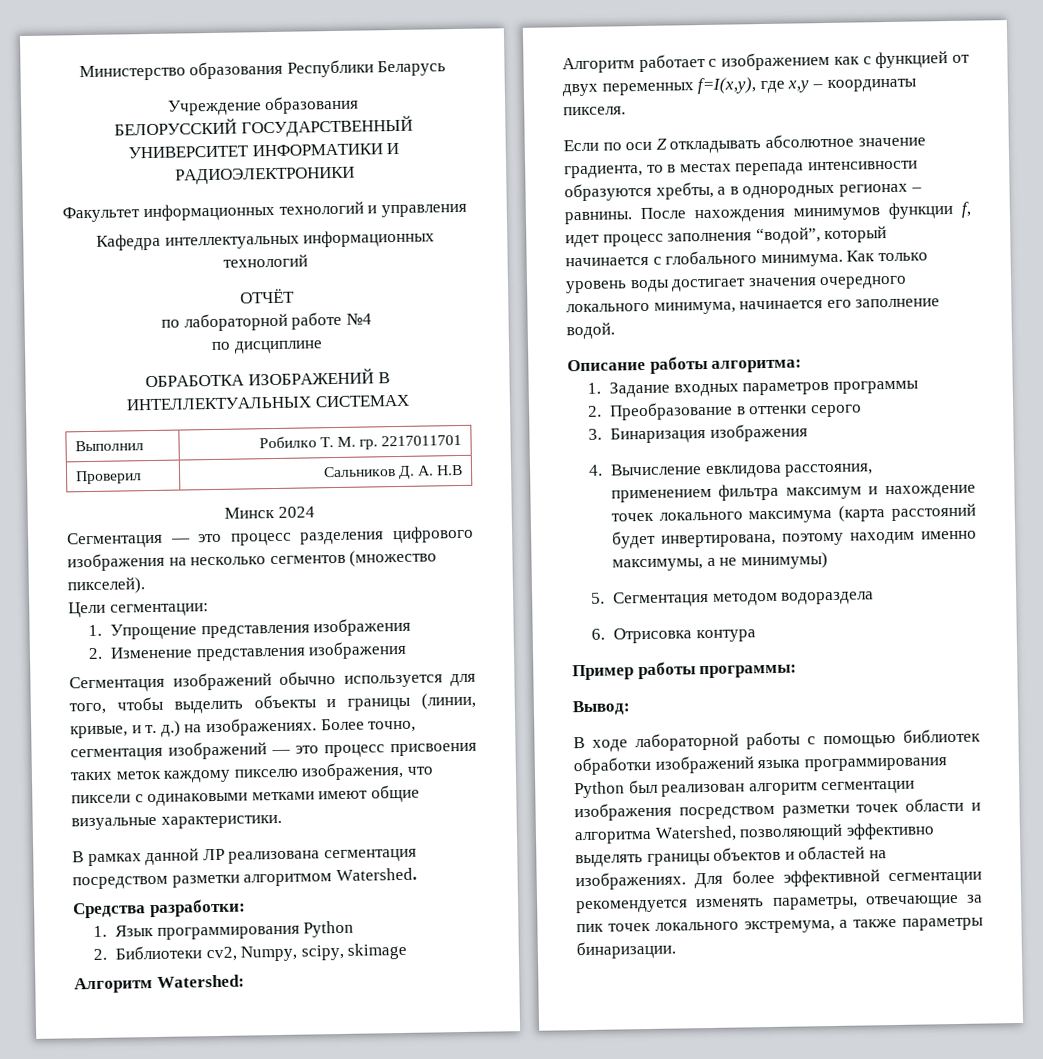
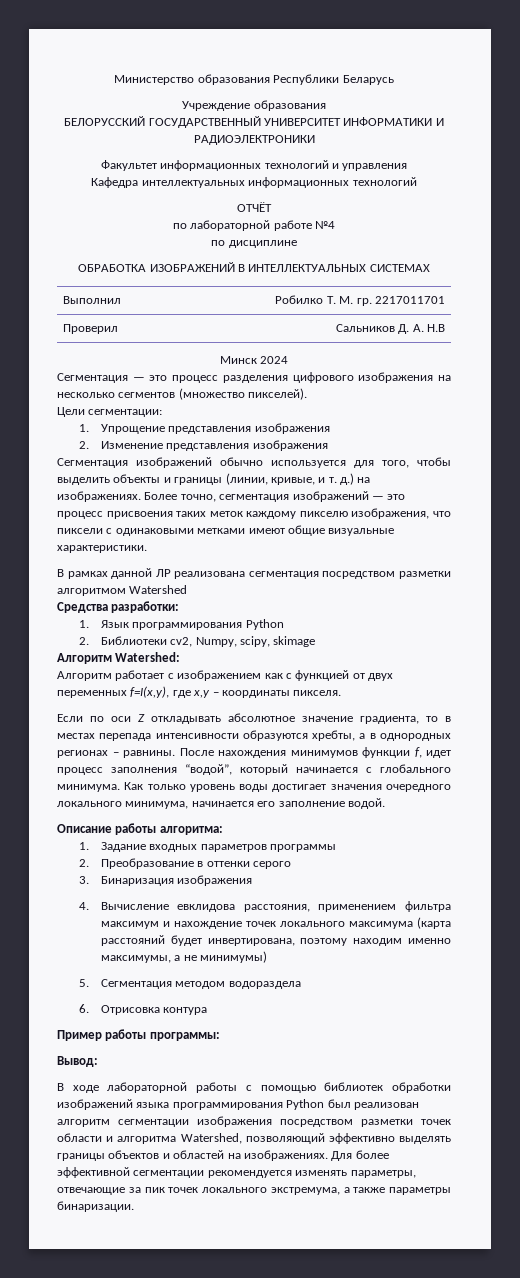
- В рамках данной ЛР реализована сегментация посредством разметки алгоритмом Watershed.
+ В рамках данной ЛР реализована сегментация посредством разметки алгоритмом Watershed

